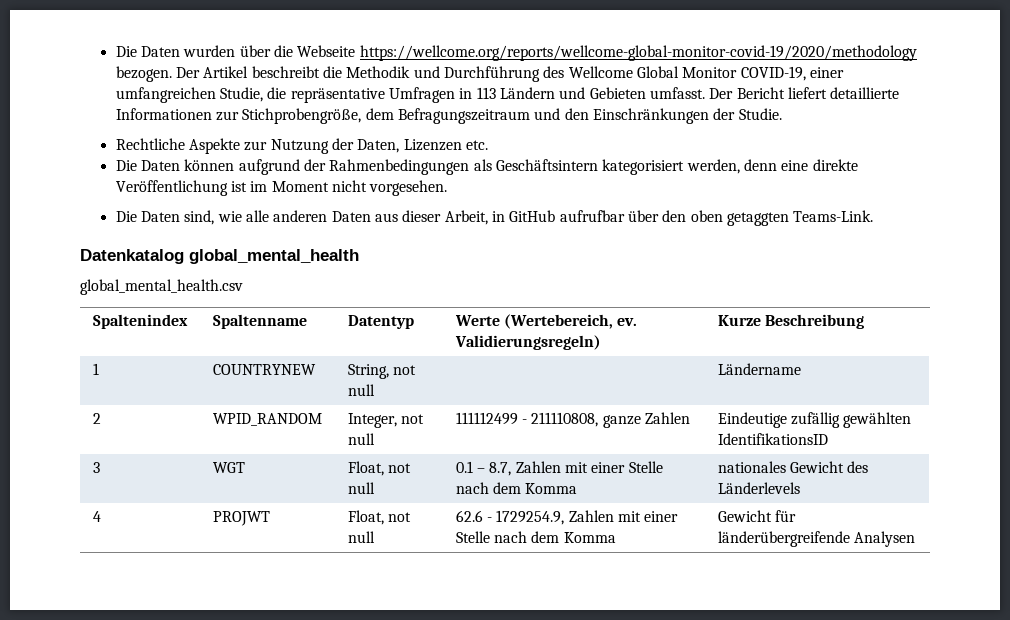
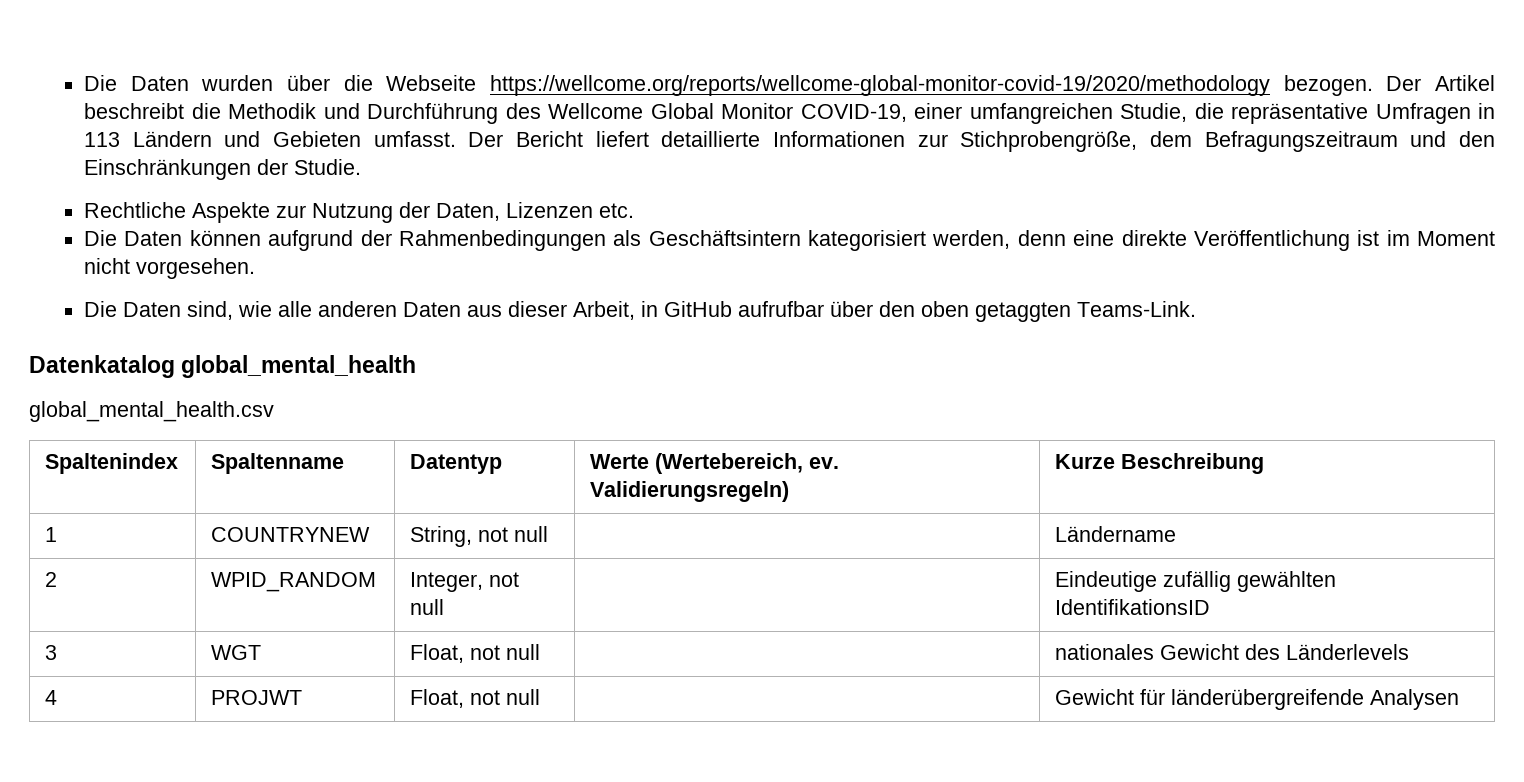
- 2 | WPID_RANDOM | Integer, not null | 111112499 - 211110808, ganze Zahlen | Eindeutige zufällig gewählten IdentifikationsID
+ 2 | WPID_RANDOM | Integer, not null | | Eindeutige zufällig gewählten IdentifikationsID
- 3 | WGT | Float, not null | 0.1 – 8.7, Zahlen mit einer Stelle nach dem Komma | nationales Gewicht des Länderlevels
+ 3 | WGT | Float, not null | | nationales Gewicht des Länderlevels
- 4 | PROJWT | Float, not null | 62.6 - 1729254.9, Zahlen mit einer Stelle nach dem Komma | Gewicht für länderübergreifende Analysen
+ 4 | PROJWT | Float, not null | | Gewicht für länderübergreifende Analysen

